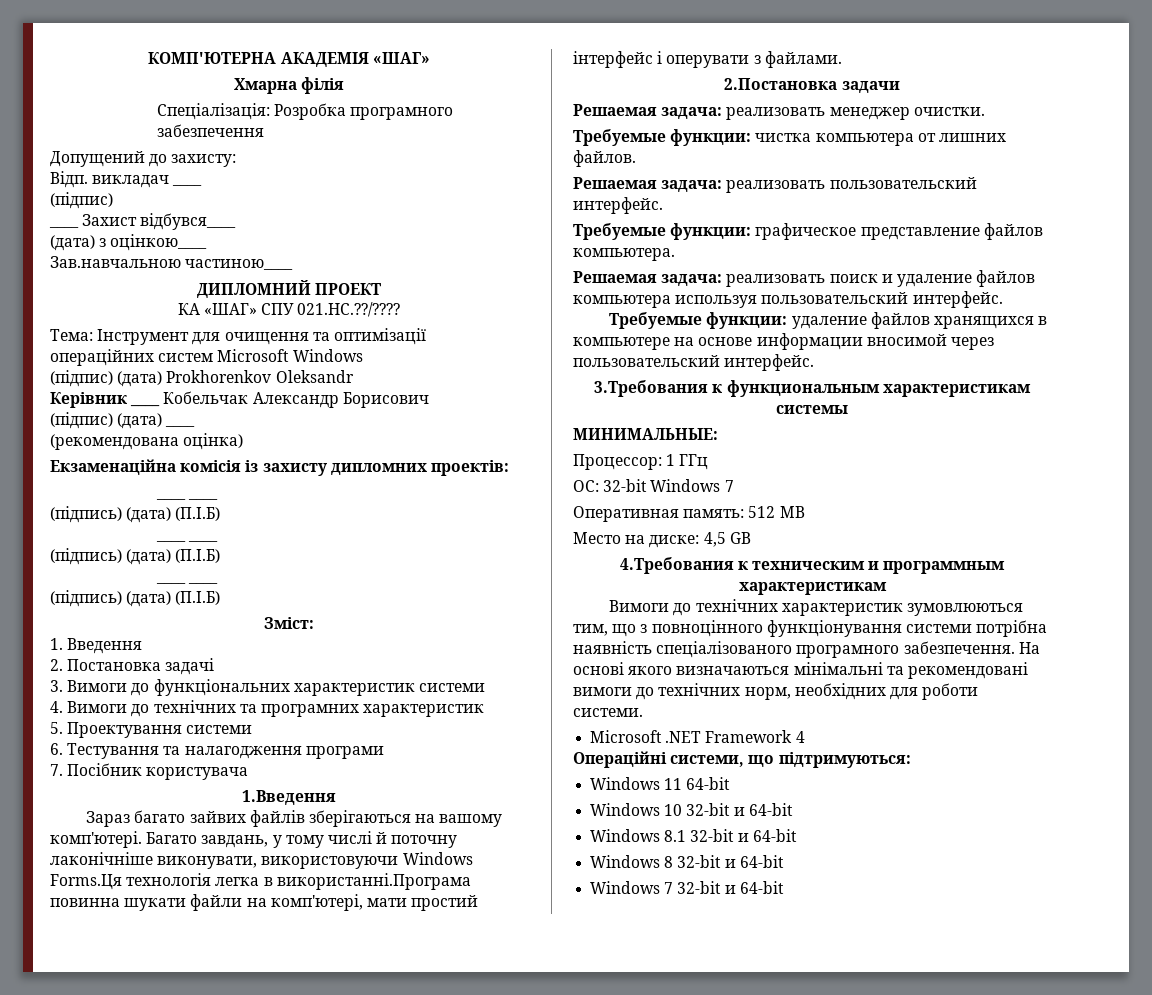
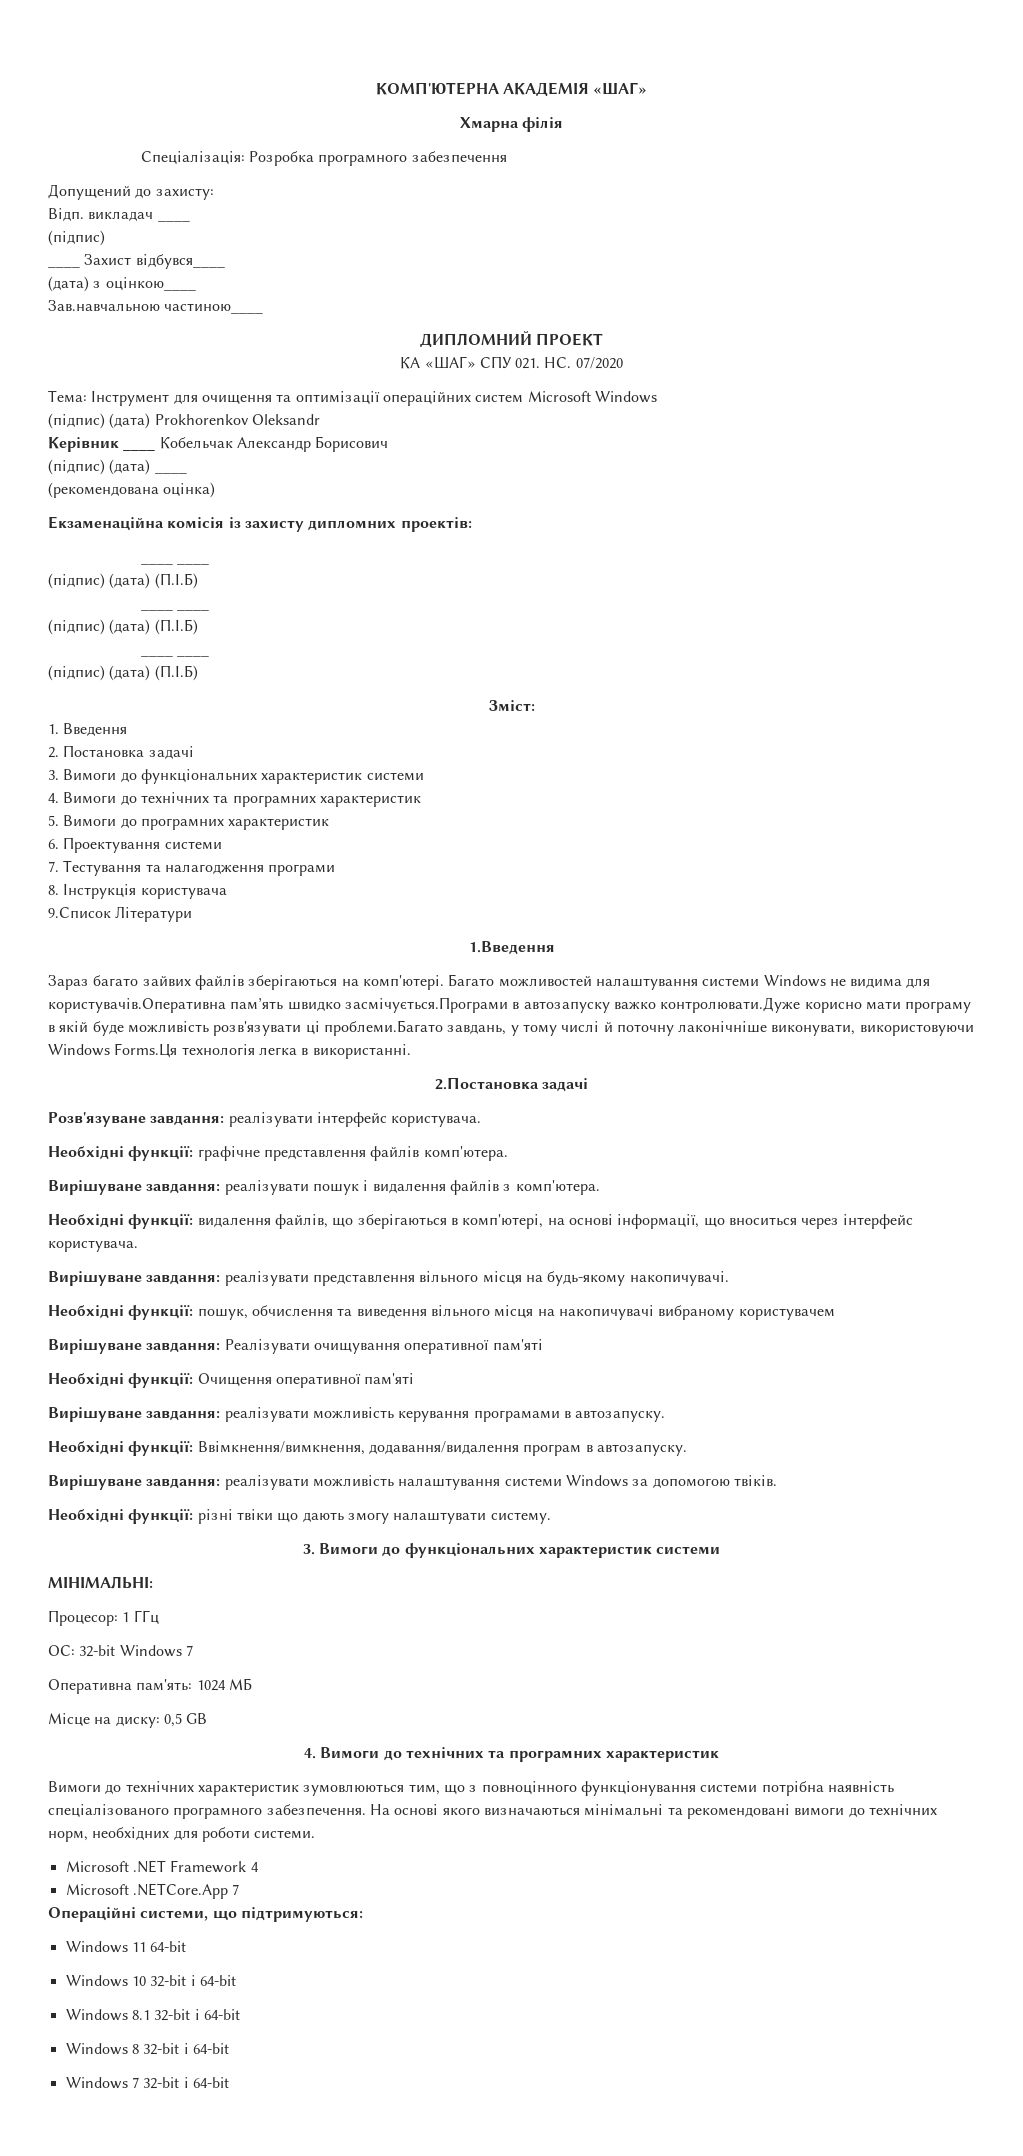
- КА «ШАГ» СПУ 021.НС.??/????
+ КА «ШАГ» СПУ 021. НС. 07/2020
  Екзаменаційна комісія із захисту дипломних проектів:
  ____ ____
- (підпись) (дата) (П.І.Б)
+ (підпис) (дата) (П.І.Б)
  ____ ____
- (підпись) (дата) (П.І.Б)
+ (підпис) (дата) (П.І.Б)
  ____ ____
- (підпись) (дата) (П.І.Б)
+ (підпис) (дата) (П.І.Б)
- 5. Проектування системи
+ 5. Вимоги до програмних характеристик
+ 6. Проектування системи
- 6. Тестування та налагодження програми
+ 7. Тестування та налагодження програми
- 7. Посібник користувача
+ 8. Інструкція користувача
+ 9.Список Літератури
- Зараз багато зайвих файлів зберігаються на вашому комп'ютері.
+ Зараз багато зайвих файлів зберігаються на комп'ютері.
- Багато завдань, у тому числі й поточну лаконічніше виконувати, використовуючи Windows Forms.Ця технологія легка в використанні.Програма повинна шукати файли на комп'ютері, мати простий інтерфейс і оперувати з файлами.
- 2.Постановка задачи
- Решаемая задача: реализовать менеджер очистки.
- Требуемые функции: чистка компьютера от лишних файлов.
- Решаемая задача: реализовать пользовательский интерфейс.
- Требуемые функции: графическое представление файлов компьютера.
- Решаемая задача: реализовать поиск и удаление файлов компьютера используя пользовательский интерфейс.
- Требуемые функции: удаление файлов хранящихся в компьютере на основе информации вносимой через пользовательский интерфейс.
- 3.Требования к функциональным характеристикам системы
- МИНИМАЛЬНЫЕ:
- Процессор: 1 ГГц
+ Багато можливостей налаштування системи Windows не видима для користувачів.Оперативна пам’ять швидко засмічується.Програми в автозапуску важко контролювати.Дуже корисно мати програму в якій буде можливість розв'язувати ці проблеми.Багато завдань, у тому числі й поточну лаконічніше виконувати, використовуючи Windows Forms.Ця технологія легка в використанні.
+ 2.Постановка задачі
+ Розв'язуване завдання: реалізувати інтерфейс користувача.
+ Необхідні функції: графічне представлення файлів комп'ютера.
+ Вирішуване завдання: реалізувати пошук і видалення файлів з комп'ютера.
+ Необхідні функції: видалення файлів, що зберігаються в комп'ютері, на основі інформації, що вноситься через інтерфейс користувача.
+ Вирішуване завдання: реалізувати представлення вільного місця на будь-якому накопичувачі.
+ Необхідні функції: пошук, обчислення та виведення вільного місця на накопичувачі вибраному користувачем
+ Вирішуване завдання: Реалізувати очищування оперативної пам'яті
+ Необхідні функції: Очищення оперативної пам'яті
+ Вирішуване завдання: реалізувати можливість керування програмами в автозапуску.
+ Необхідні функції: Ввімкнення/вимкнення, додавання/видалення програм в автозапуску.
+ Вирішуване завдання: реалізувати можливість налаштування системи Windows за допомогою твіків.
+ Необхідні функції: різні твіки що дають змогу налаштувати систему.
+ 3. Вимоги до функціональних характеристик системи
+ МІНІМАЛЬНІ:
+ Процесор: 1 ГГц
- Оперативная память: 512 MB
- Место на диске: 4,5 GB
- 4.Требования к техническим и программным характеристикам
+ Оперативна пам'ять: 1024 МБ
+ Місце на диску: 0,5 GB
+ 4. Вимоги до технічних та програмних характеристик
+ Microsoft .NETCore.App 7
- Windows 10 32-bit и 64-bit
+ Windows 10 32-bit і 64-bit
- Windows 8.1 32-bit и 64-bit
+ Windows 8.1 32-bit і 64-bit
- Windows 8 32-bit и 64-bit
+ Windows 8 32-bit і 64-bit
- Windows 7 32-bit и 64-bit
+ Windows 7 32-bit і 64-bit

